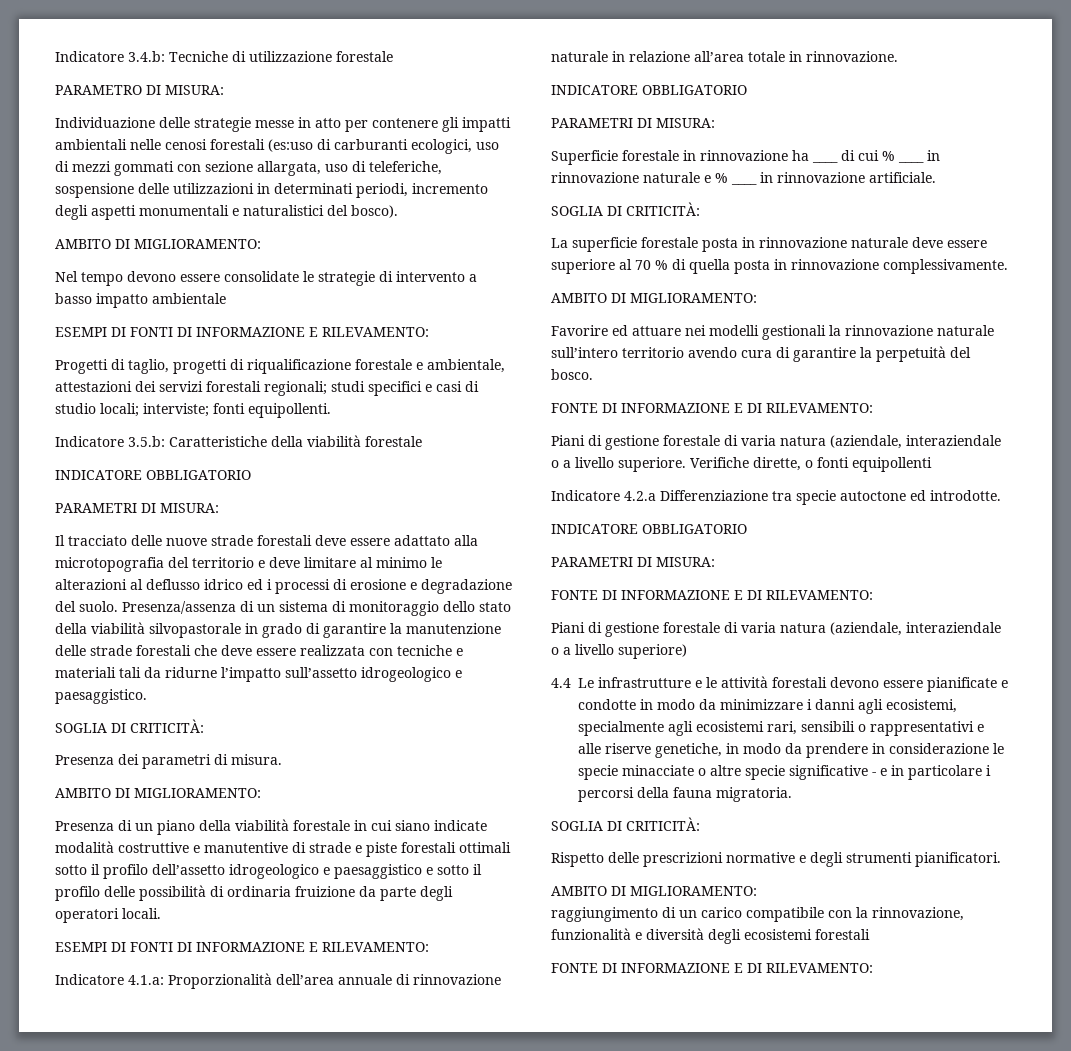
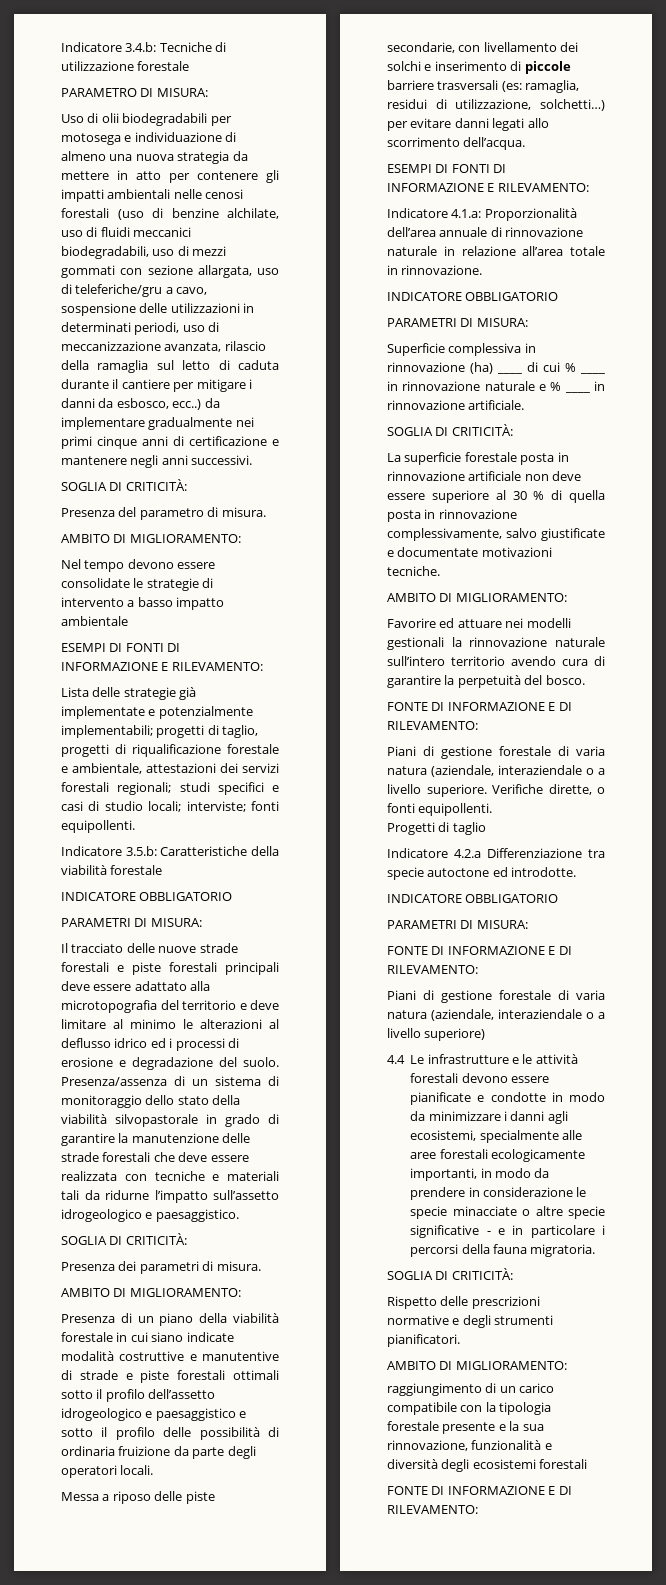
- Individuazione delle strategie messe in atto per contenere gli impatti ambientali nelle cenosi forestali (es:uso di carburanti ecologici, uso di mezzi gommati con sezione allargata, uso di teleferiche, sospensione delle utilizzazioni in determinati periodi, incremento degli aspetti monumentali e naturalistici del bosco).
+ Uso di olii biodegradabili per motosega e individuazione di almeno una nuova strategia da mettere in atto per contenere gli impatti ambientali nelle cenosi forestali (uso di benzine alchilate, uso di fluidi meccanici biodegradabili, uso di mezzi gommati con sezione allargata, uso di teleferiche/gru a cavo, sospensione delle utilizzazioni in determinati periodi, uso di meccanizzazione avanzata, rilascio della ramaglia sul letto di caduta durante il cantiere per mitigare i danni da esbosco, ecc..) da implementare gradualmente nei primi cinque anni di certificazione e mantenere negli anni successivi.
+ SOGLIA DI CRITICITÀ:
+ Presenza del parametro di misura.
- Progetti di taglio, progetti di riqualificazione forestale e ambientale, attestazioni dei servizi forestali regionali; studi specifici e casi di studio locali; interviste; fonti equipollenti.
+ Lista delle strategie già implementate e potenzialmente implementabili; progetti di taglio, progetti di riqualificazione forestale e ambientale, attestazioni dei servizi forestali regionali; studi specifici e casi di studio locali; interviste; fonti equipollenti.
- Il tracciato delle nuove strade forestali deve essere adattato alla microtopografia del territorio e deve limitare al minimo le alterazioni al deflusso idrico ed i processi di erosione e degradazione del suolo.
+ Il tracciato delle nuove strade forestali e piste forestali principali deve essere adattato alla microtopografia del territorio e deve limitare al minimo le alterazioni al deflusso idrico ed i processi di erosione e degradazione del suolo.
+ Messa a riposo delle piste secondarie, con livellamento dei solchi e inserimento di piccole barriere trasversali (es: ramaglia, residui di utilizzazione, solchetti…) per evitare danni legati allo scorrimento dell’acqua.
- Superficie forestale in rinnovazione ha ____ di cui % ____ in rinnovazione naturale e % ____ in rinnovazione artificiale.
+ Superficie complessiva in rinnovazione (ha) ____ di cui % ____ in rinnovazione naturale e % ____ in rinnovazione artificiale.
- La superficie forestale posta in rinnovazione naturale deve essere superiore al 70 % di quella posta in rinnovazione complessivamente.
+ La superficie forestale posta in rinnovazione artificiale non deve essere superiore al 30 % di quella posta in rinnovazione complessivamente, salvo giustificate e documentate motivazioni tecniche.
- Verifiche dirette, o fonti equipollenti
+ Verifiche dirette, o fonti equipollenti.
+ Progetti di taglio
- 4.4 Le infrastrutture e le attività forestali devono essere pianificate e condotte in modo da minimizzare i danni agli ecosistemi, specialmente agli ecosistemi rari, sensibili o rappresentativi e alle riserve genetiche, in modo da prendere in considerazione le specie minacciate o altre specie significative - e in particolare i percorsi della fauna migratoria.
+ 4.4 Le infrastrutture e le attività forestali devono essere pianificate e condotte in modo da minimizzare i danni agli ecosistemi, specialmente alle aree forestali ecologicamente importanti, in modo da prendere in considerazione le specie minacciate o altre specie significative - e in particolare i percorsi della fauna migratoria.
- raggiungimento di un carico compatibile con la rinnovazione, funzionalità e diversità degli ecosistemi forestali
+ raggiungimento di un carico compatibile con la tipologia forestale presente e la sua rinnovazione, funzionalità e diversità degli ecosistemi forestali

